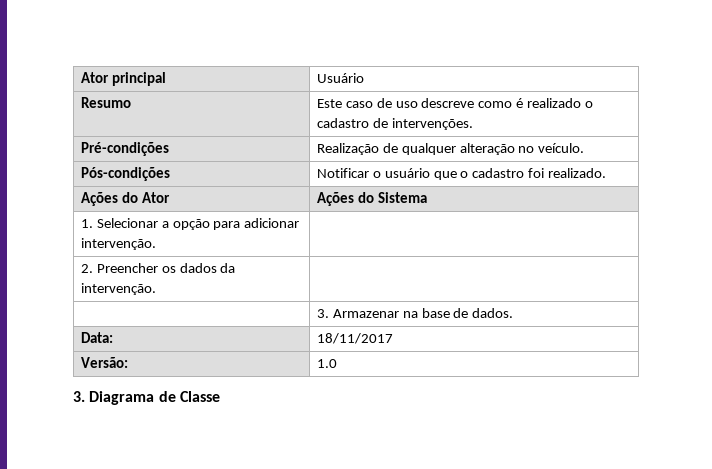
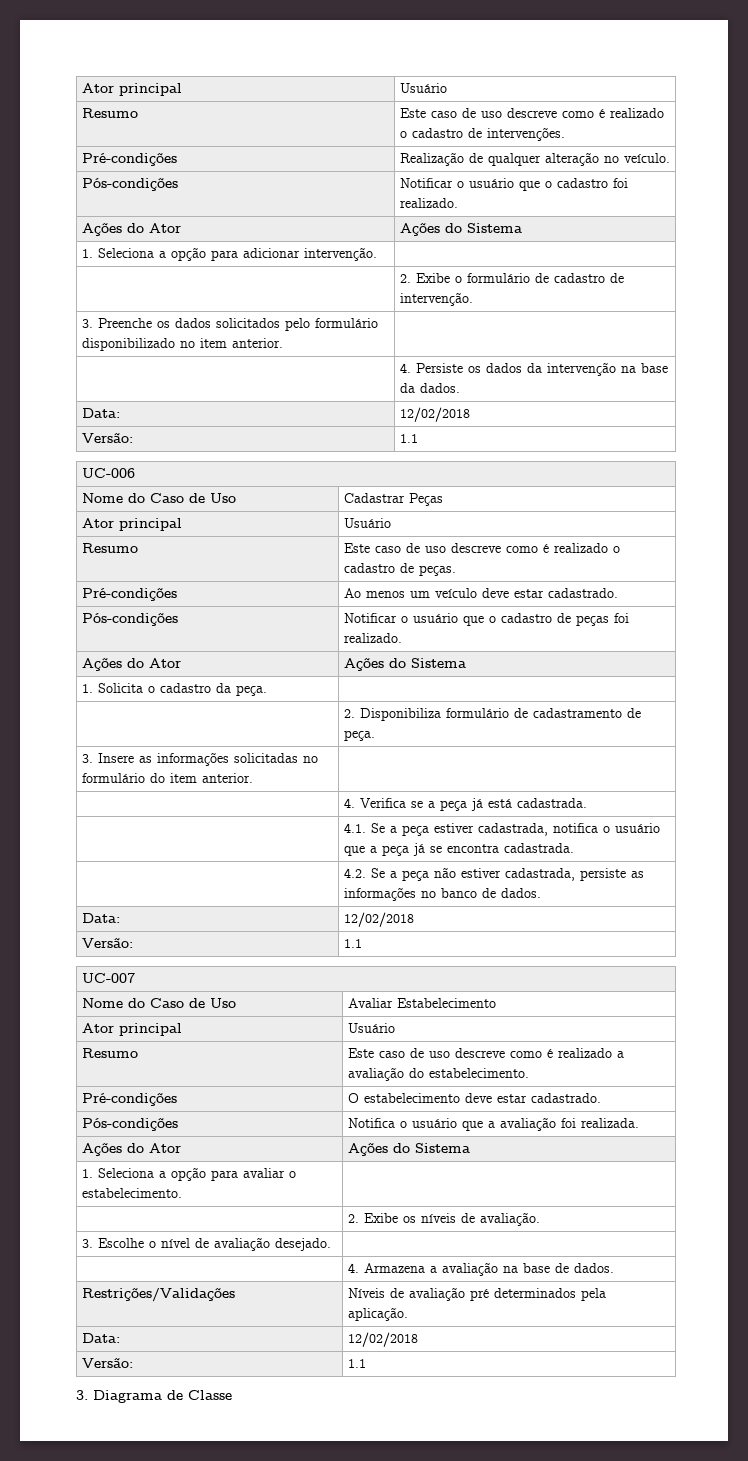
- 1. Selecionar a opção para adicionar intervenção. |
+ 1. Seleciona a opção para adicionar intervenção. |
- 2. Preencher os dados da intervenção. |
- | 3. Armazenar na base de dados.
- Data: | 18/11/2017
- Versão: | 1.0
+ | 2. Exibe o formulário de cadastro de intervenção.
+ 3. Preenche os dados solicitados pelo formulário disponibilizado no item anterior. |
+ | 4. Persiste os dados da intervenção na base da dados.
+ Data: | 12/02/2018
+ Versão: | 1.1
+ UC-006
+ Nome do Caso de Uso | Cadastrar Peças
+ Ator principal | Usuário
+ Resumo | Este caso de uso descreve como é realizado o cadastro de peças.
+ Pré-condições | Ao menos um veículo deve estar cadastrado.
+ Pós-condições | Notificar o usuário que o cadastro de peças foi realizado.
+ Ações do Ator | Ações do Sistema
+ 1. Solicita o cadastro da peça. |
+ | 2. Disponibiliza formulário de cadastramento de peça.
+ 3. Insere as informações solicitadas no formulário do item anterior. |
+ | 4. Verifica se a peça já está cadastrada.
+ | 4.1. Se a peça estiver cadastrada, notifica o usuário que a peça já se encontra cadastrada.
+ | 4.2. Se a peça não estiver cadastrada, persiste as informações no banco de dados.
+ Data: | 12/02/2018
+ Versão: | 1.1
+ UC-007
+ Nome do Caso de Uso | Avaliar Estabelecimento
+ Ator principal | Usuário
+ Resumo | Este caso de uso descreve como é realizado a avaliação do estabelecimento.
+ Pré-condições | O estabelecimento deve estar cadastrado.
+ Pós-condições | Notifica o usuário que a avaliação foi realizada.
+ Ações do Ator | Ações do Sistema
+ 1. Seleciona a opção para avaliar o estabelecimento. |
+ | 2. Exibe os níveis de avaliação.
+ 3. Escolhe o nível de avaliação desejado. |
+ | 4. Armazena a avaliação na base de dados.
+ Restrições/Validações | Níveis de avaliação pré determinados pela aplicação.
+ Data: | 12/02/2018
+ Versão: | 1.1

